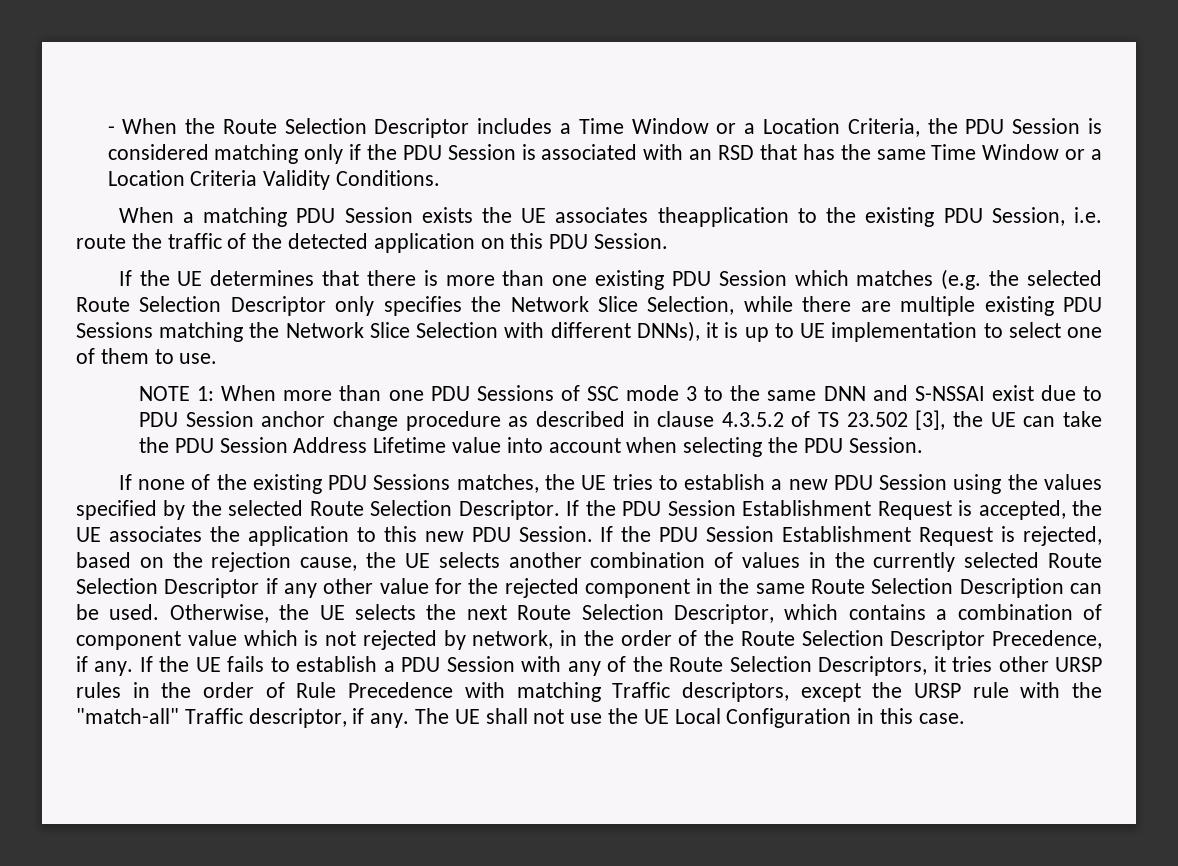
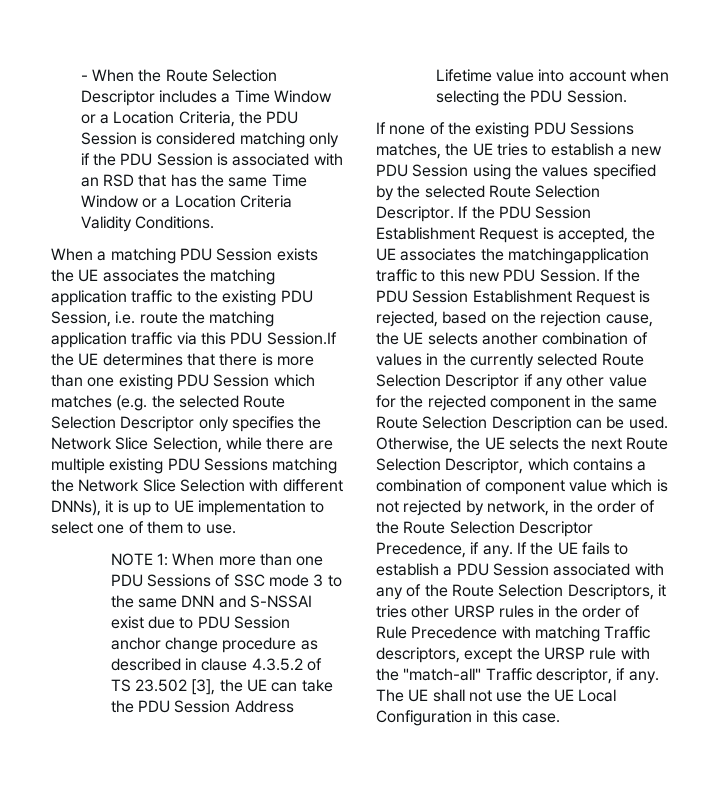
- When a matching PDU Session exists the UE associates theapplication to the existing PDU Session, i.e. route the traffic of the detected application on this PDU Session.
- If the UE determines that there is more than one existing PDU Session which matches (e.g. the selected Route Selection Descriptor only specifies the Network Slice Selection, while there are multiple existing PDU Sessions matching the Network Slice Selection with different DNNs), it is up to UE implementation to select one of them to use.
+ When a matching PDU Session exists the UE associates the matching application traffic to the existing PDU Session, i.e. route the matching application traffic via this PDU Session.If the UE determines that there is more than one existing PDU Session which matches (e.g. the selected Route Selection Descriptor only specifies the Network Slice Selection, while there are multiple existing PDU Sessions matching the Network Slice Selection with different DNNs), it is up to UE implementation to select one of them to use.
- If the PDU Session Establishment Request is accepted, the UE associates the application to this new PDU Session.
+ If the PDU Session Establishment Request is accepted, the UE associates the matchingapplication traffic to this new PDU Session.
- If the UE fails to establish a PDU Session with any of the Route Selection Descriptors, it tries other URSP rules in the order of Rule Precedence with matching Traffic descriptors, except the URSP rule with the "match-all" Traffic descriptor, if any.
+ If the UE fails to establish a PDU Session associated with any of the Route Selection Descriptors, it tries other URSP rules in the order of Rule Precedence with matching Traffic descriptors, except the URSP rule with the "match-all" Traffic descriptor, if any.

